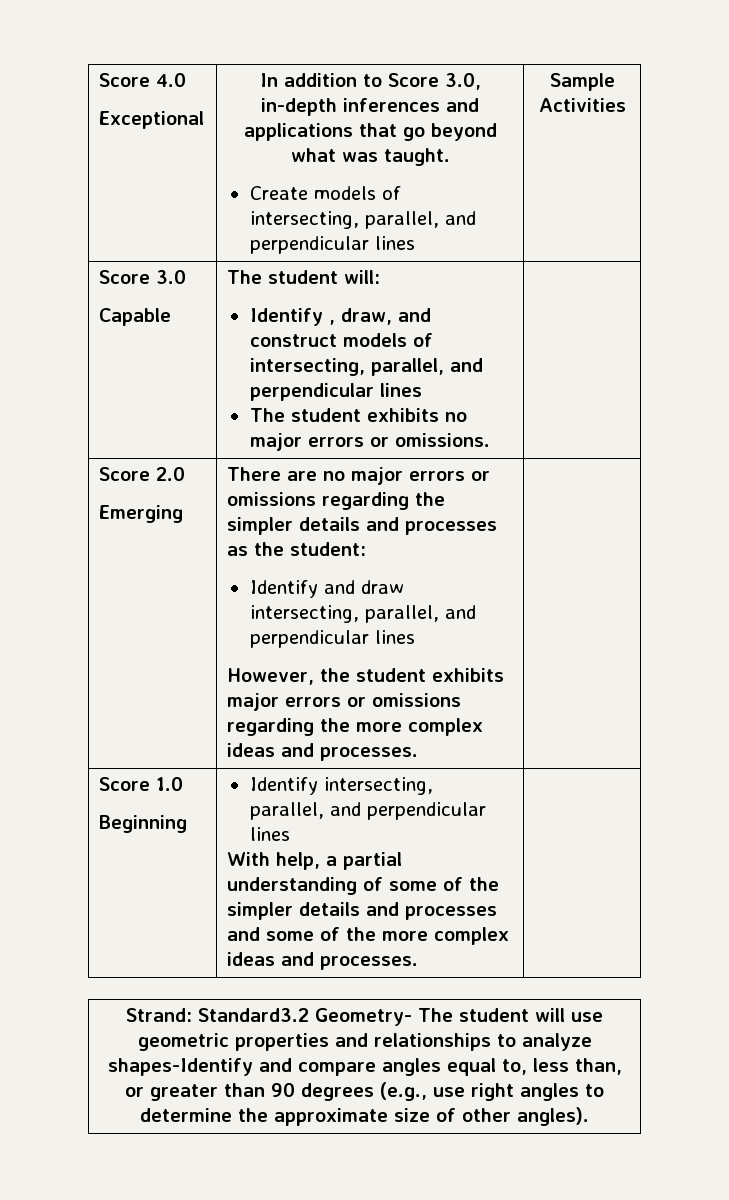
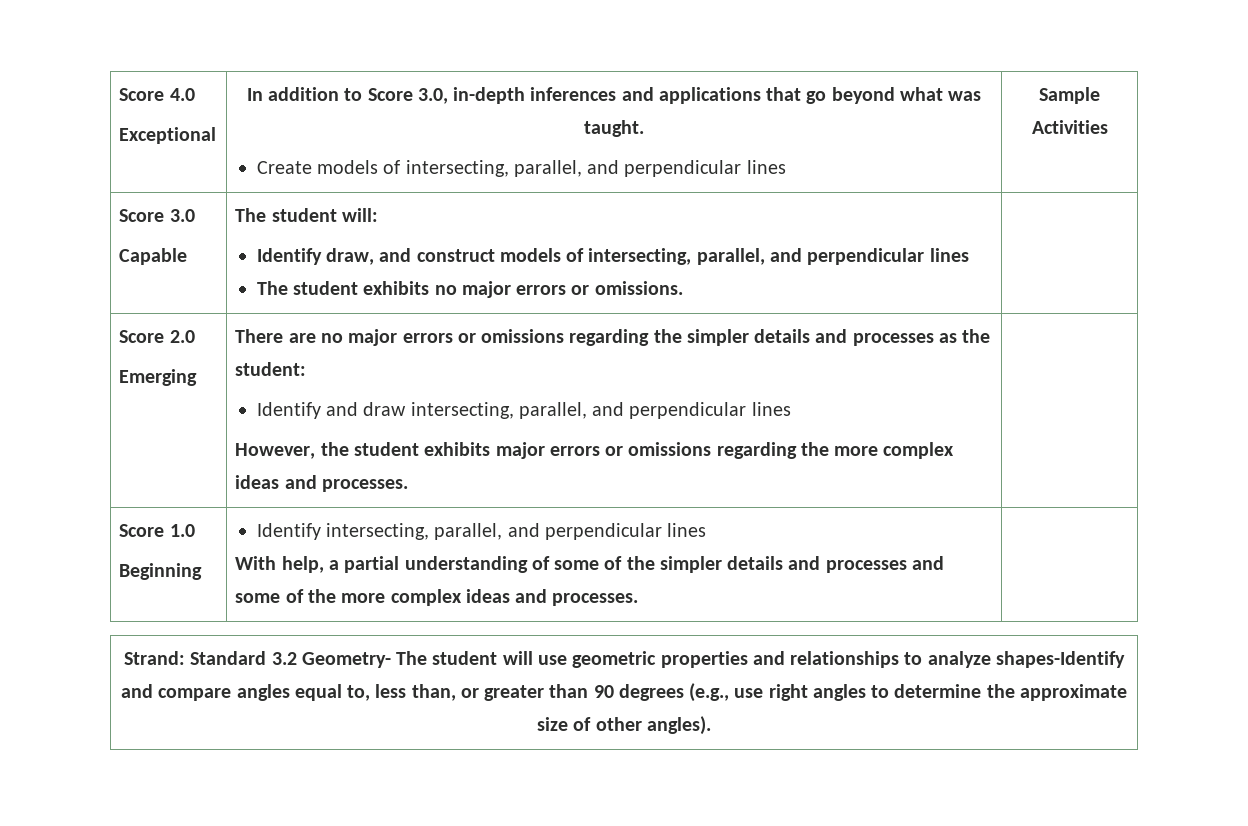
  Score 3.0
  Capable | The student will:
- Identify , draw, and construct models of intersecting, parallel, and perpendicular lines
+ Identify draw, and construct models of intersecting, parallel, and perpendicular lines
- Strand: Standard3.2 Geometry- The student will use geometric properties and relationships to analyze shapes-Identify and compare angles equal to, less than, or greater than 90 degrees (e.g., use right angles to determine the approximate size of other angles).
+ Strand: Standard 3.2 Geometry- The student will use geometric properties and relationships to analyze shapes-Identify and compare angles equal to, less than, or greater than 90 degrees (e.g., use right angles to determine the approximate size of other angles).

